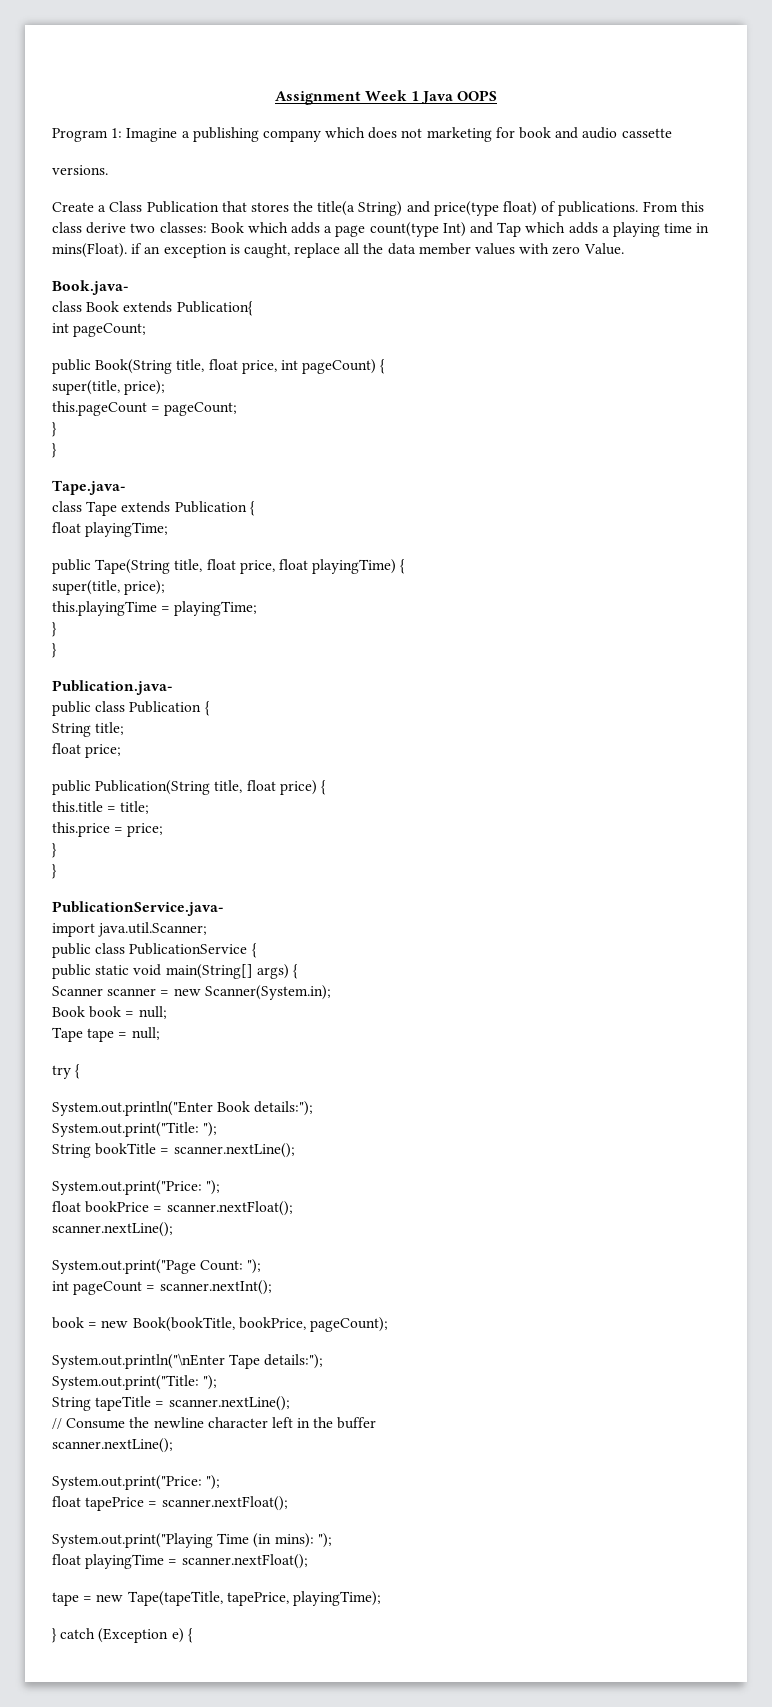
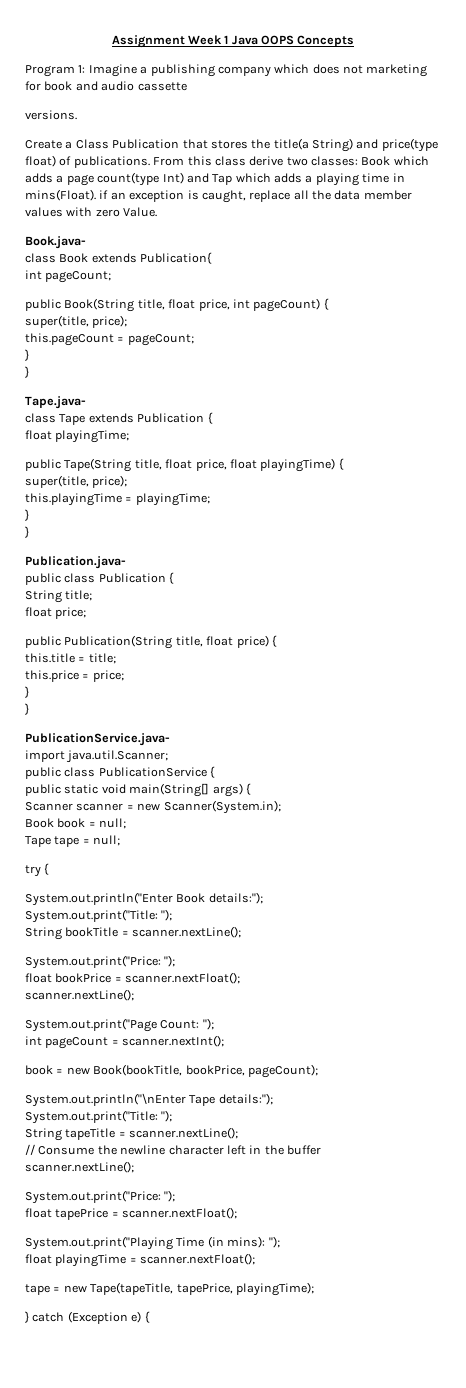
- Assignment Week 1 Java OOPS
+ Assignment Week 1 Java OOPS Concepts

